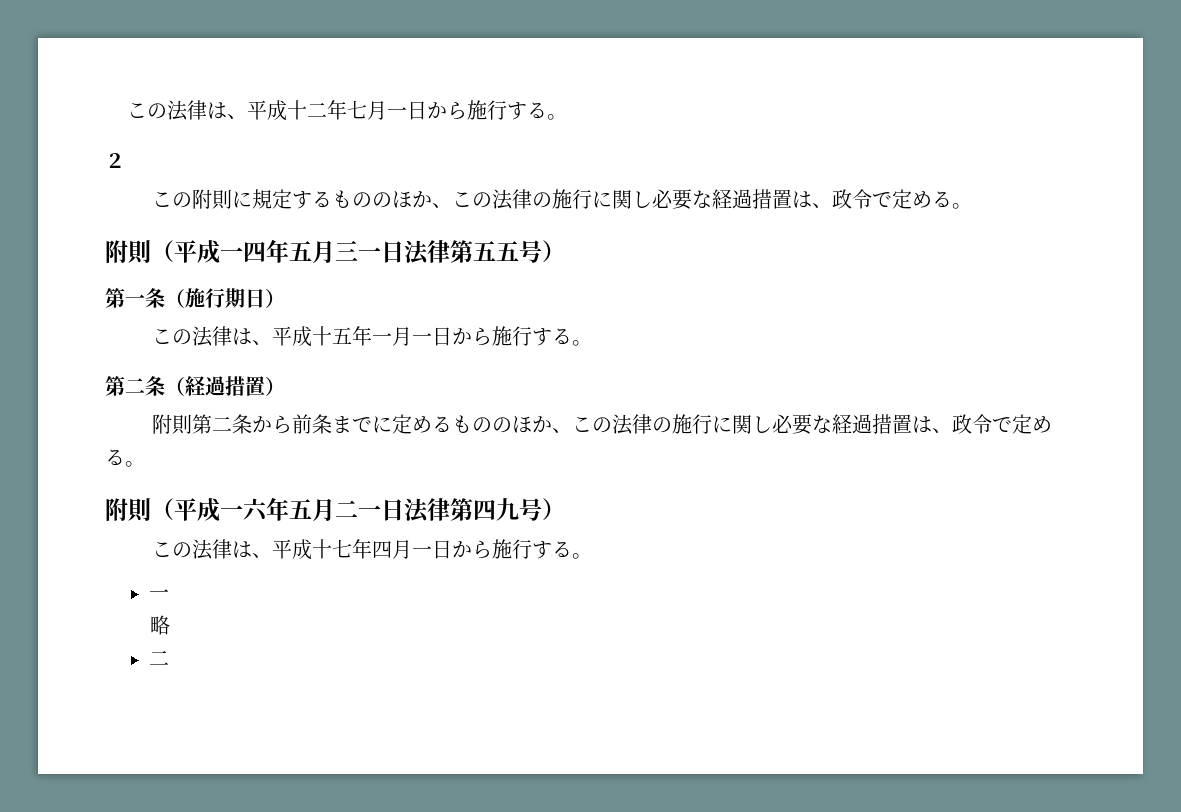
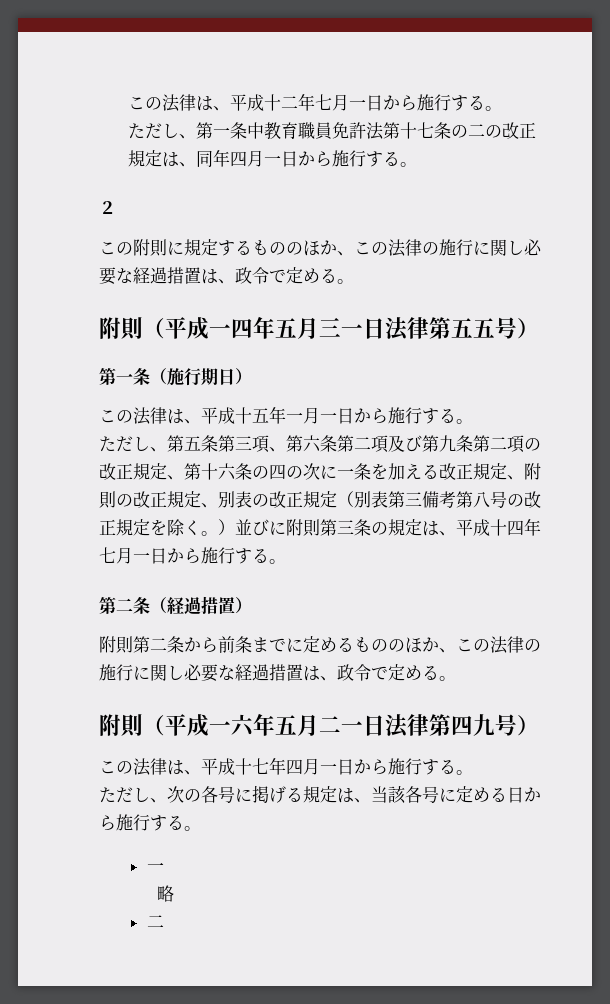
+ ただし、第一条中教育職員免許法第十七条の二の改正規定は、同年四月一日から施行する。
+ ただし、第五条第三項、第六条第二項及び第九条第二項の改正規定、第十六条の四の次に一条を加える改正規定、附則の改正規定、別表の改正規定（別表第三備考第八号の改正規定を除く。）並びに附則第三条の規定は、平成十四年七月一日から施行する。
+ ただし、次の各号に掲げる規定は、当該各号に定める日から施行する。

